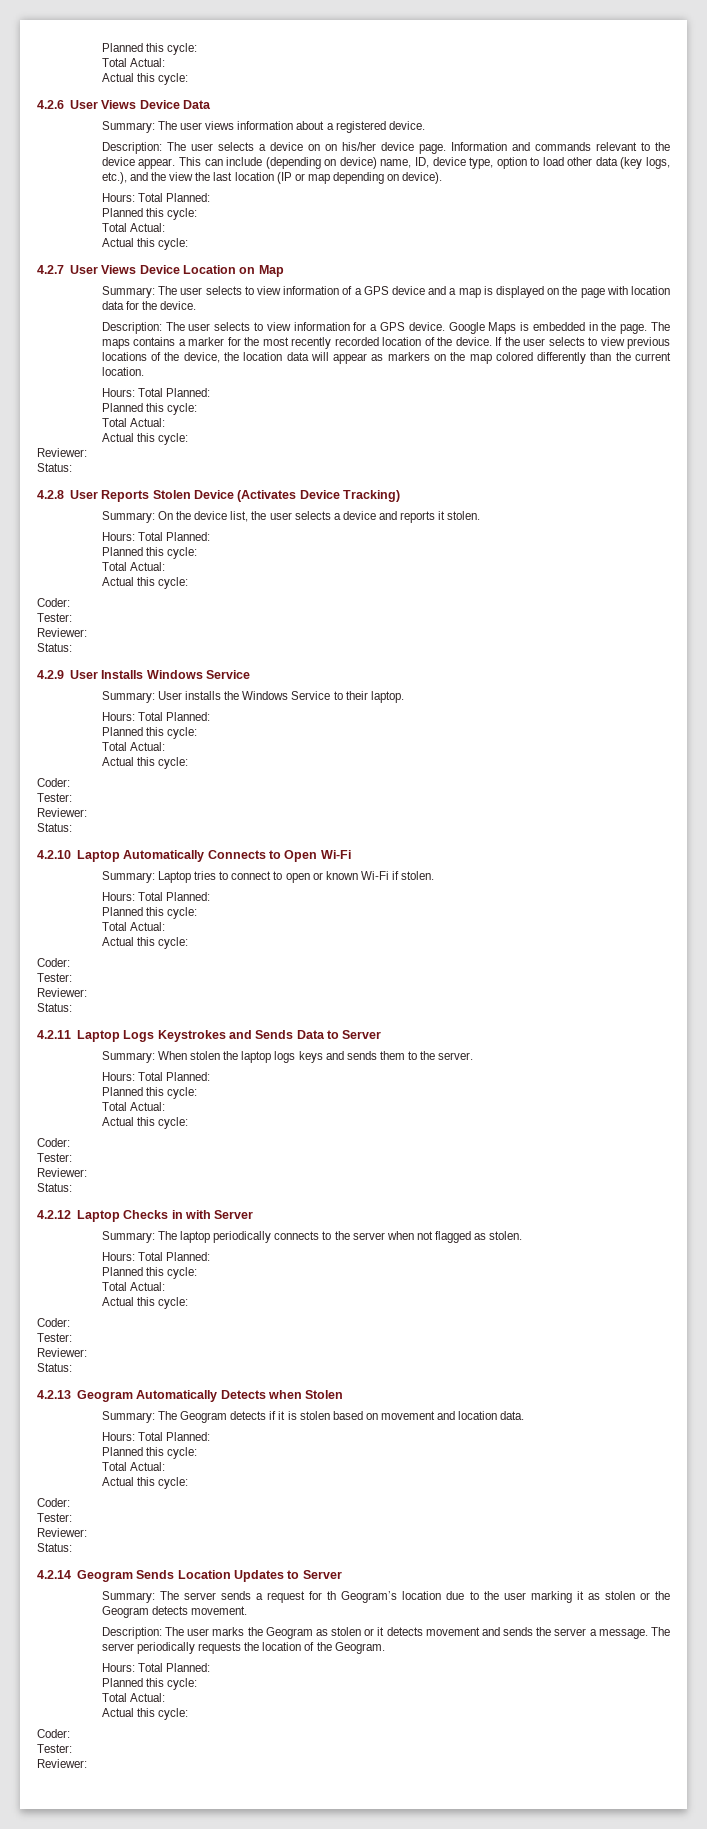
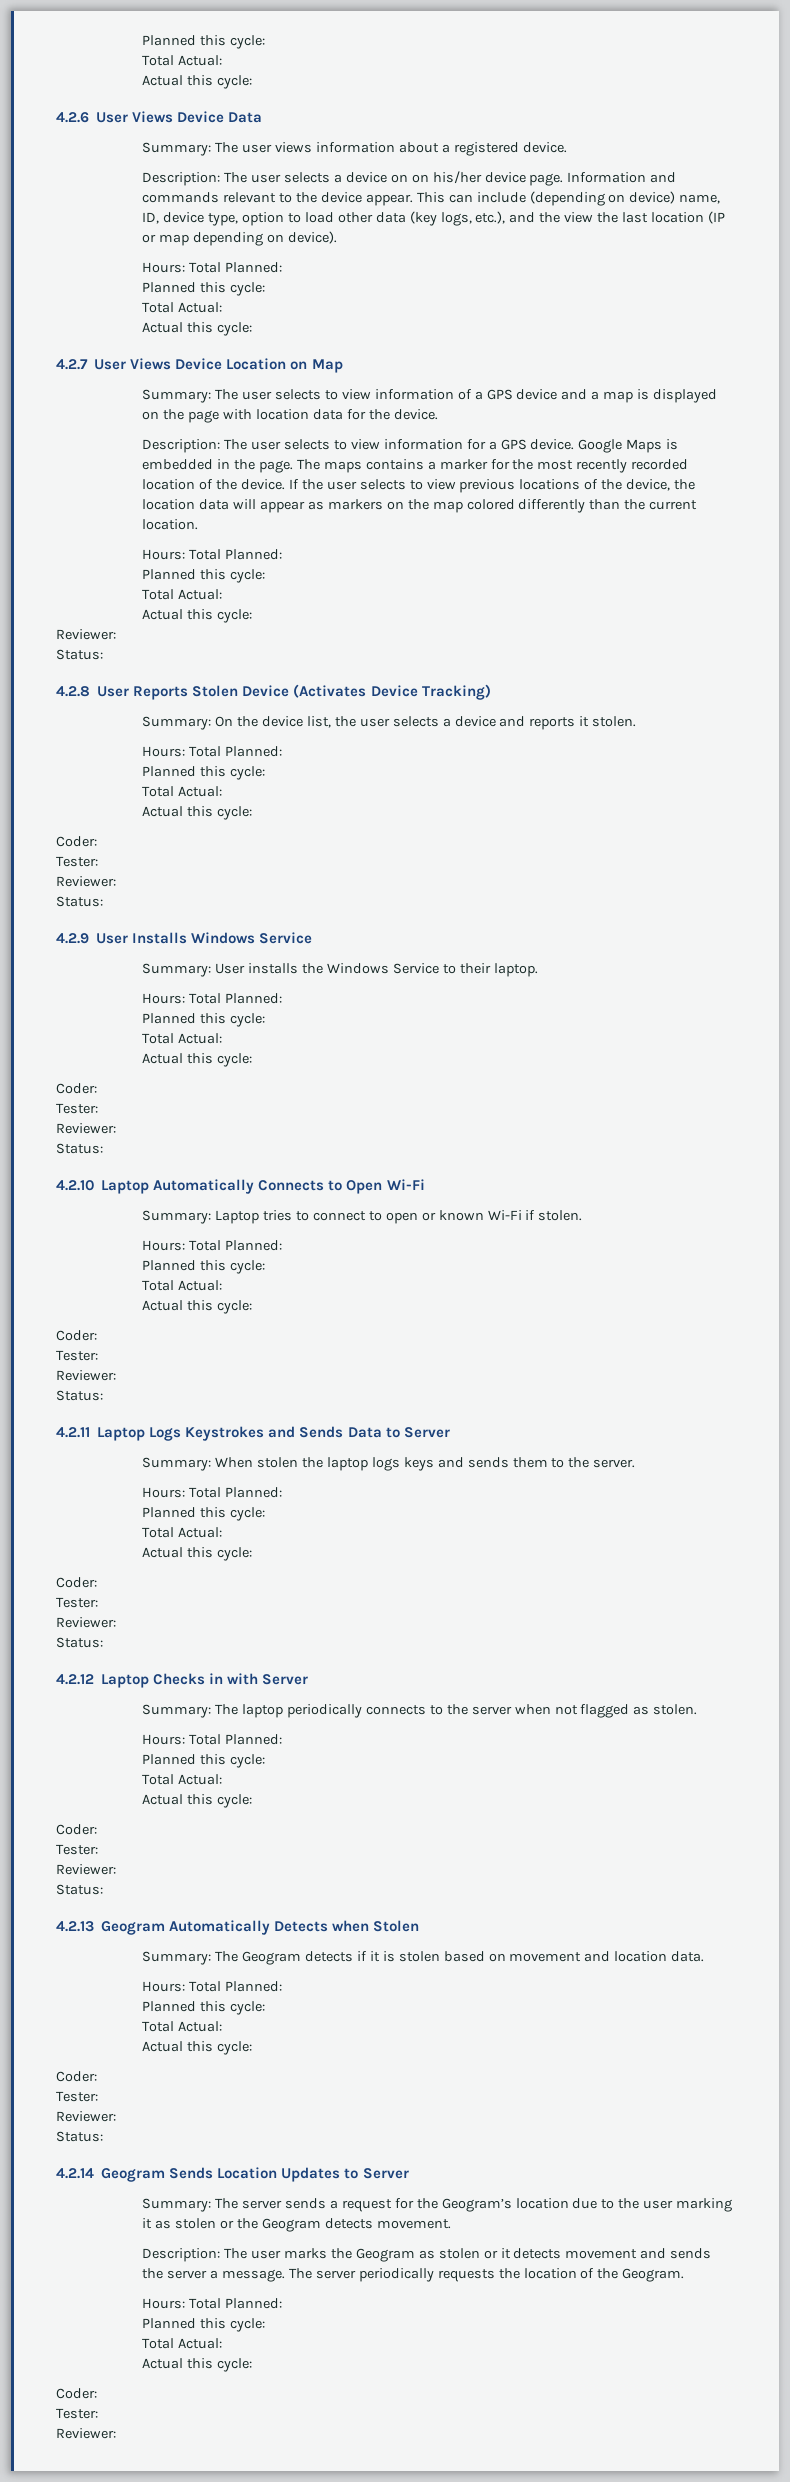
- Summary: The server sends a request for th Geogram’s location due to the user marking it as stolen or the Geogram detects movement.
+ Summary: The server sends a request for the Geogram’s location due to the user marking it as stolen or the Geogram detects movement.

